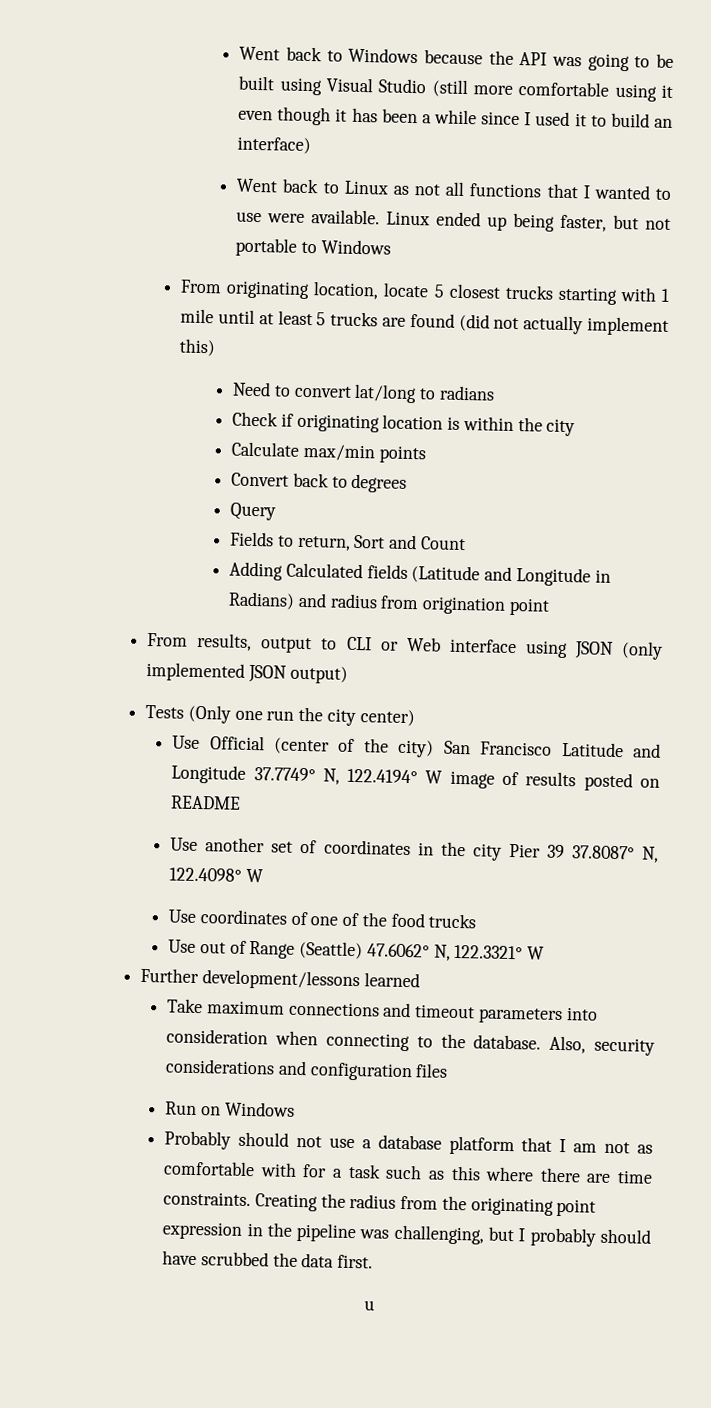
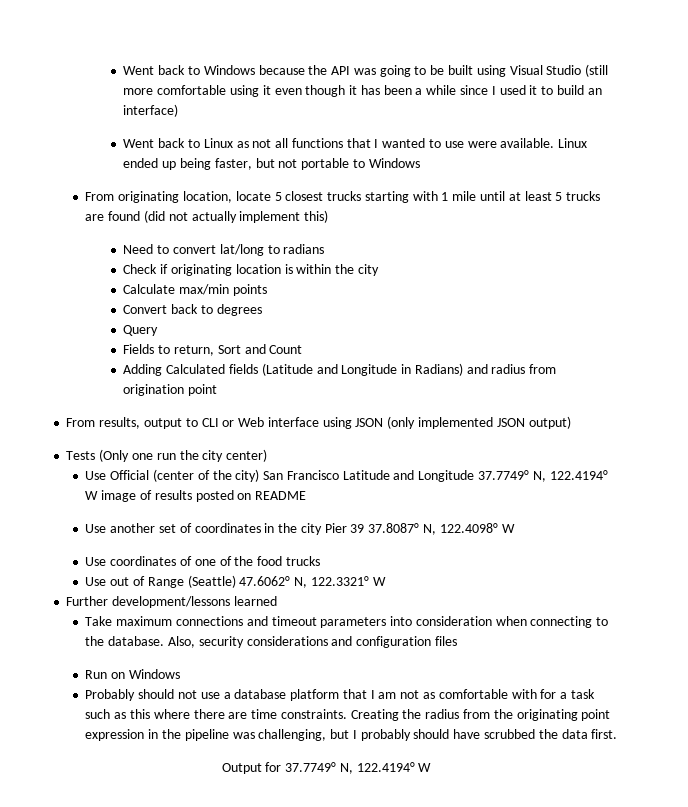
- u
+ Output for 37.7749° N, 122.4194° W

